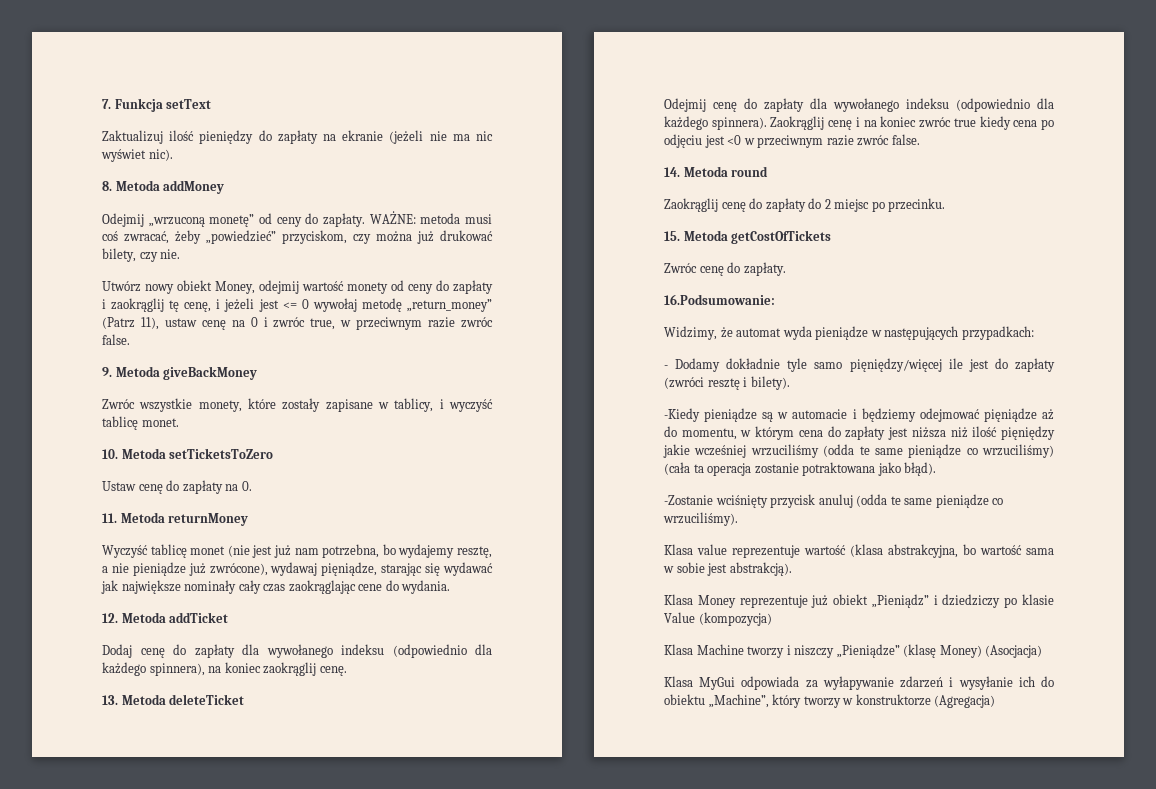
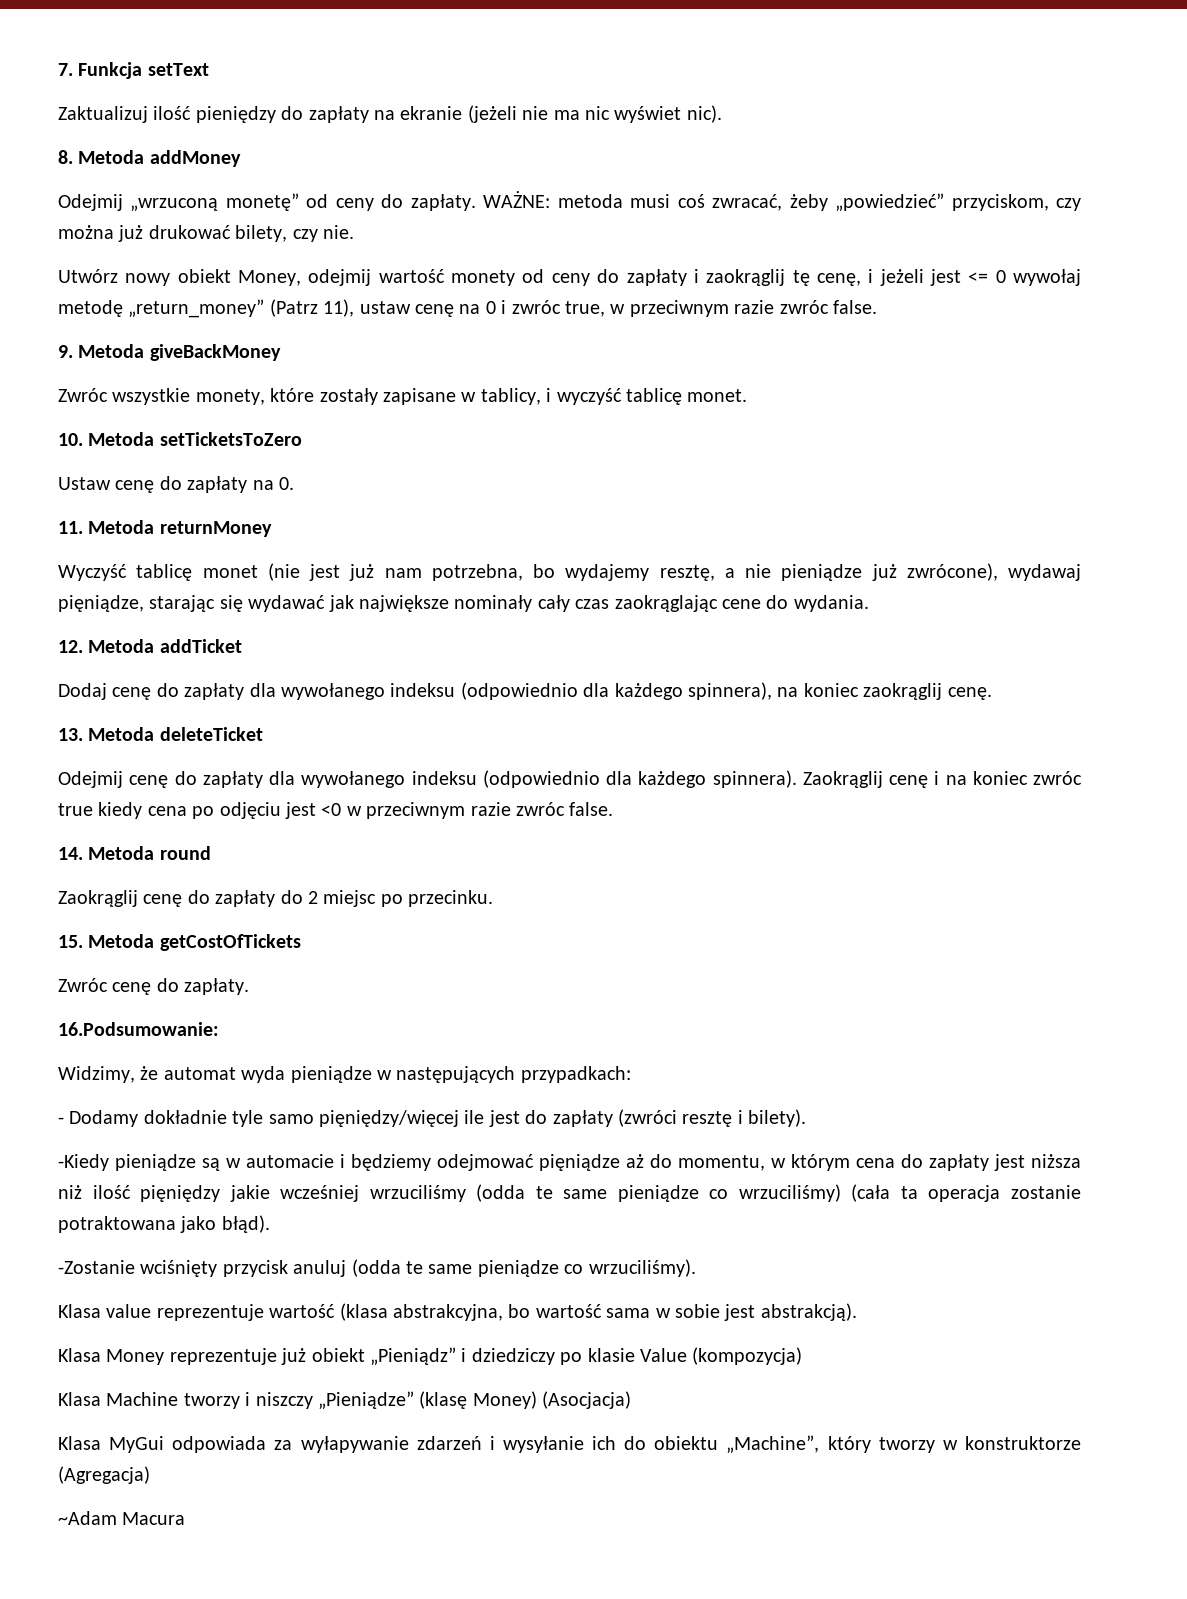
+ ~Adam Macura

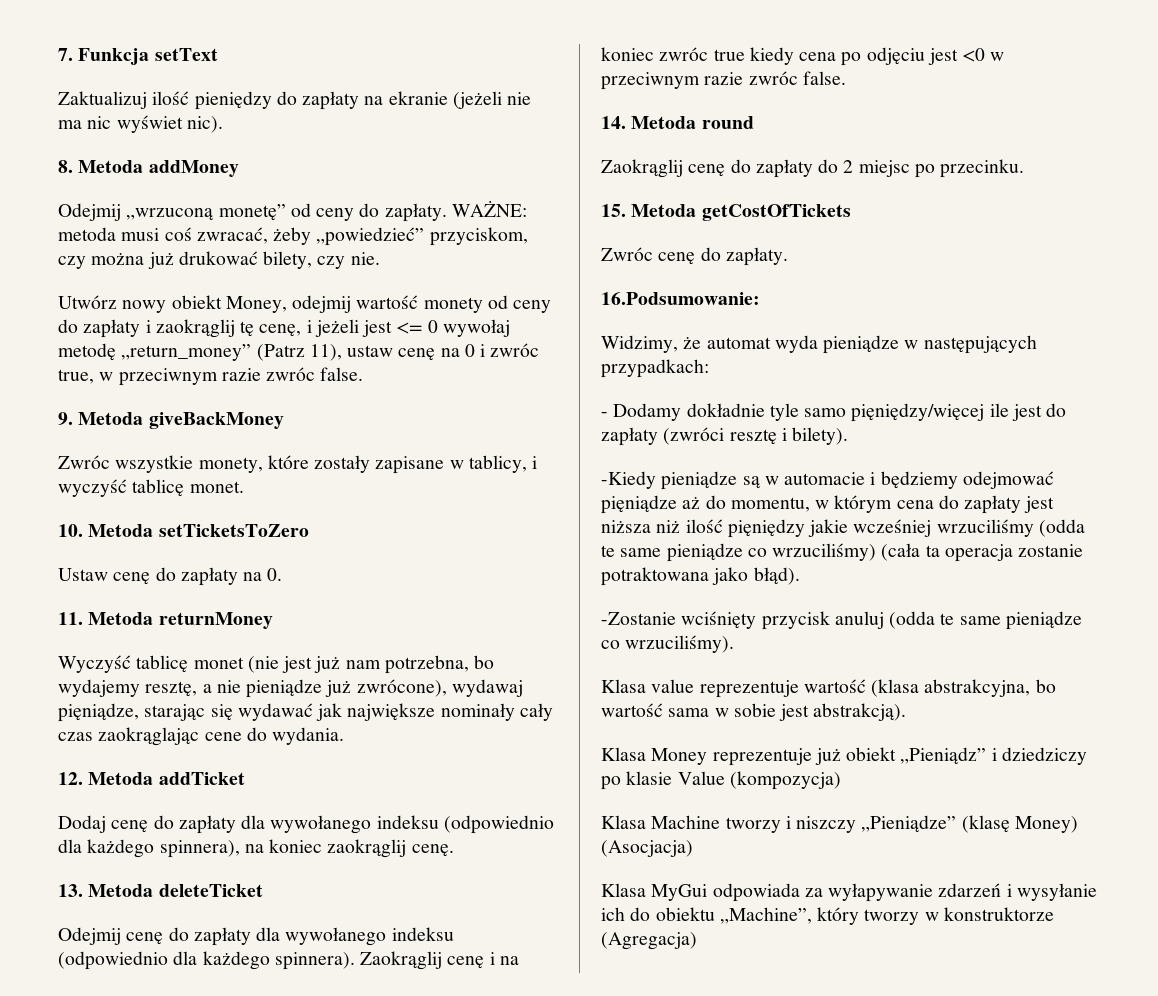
- ~Adam Macura

